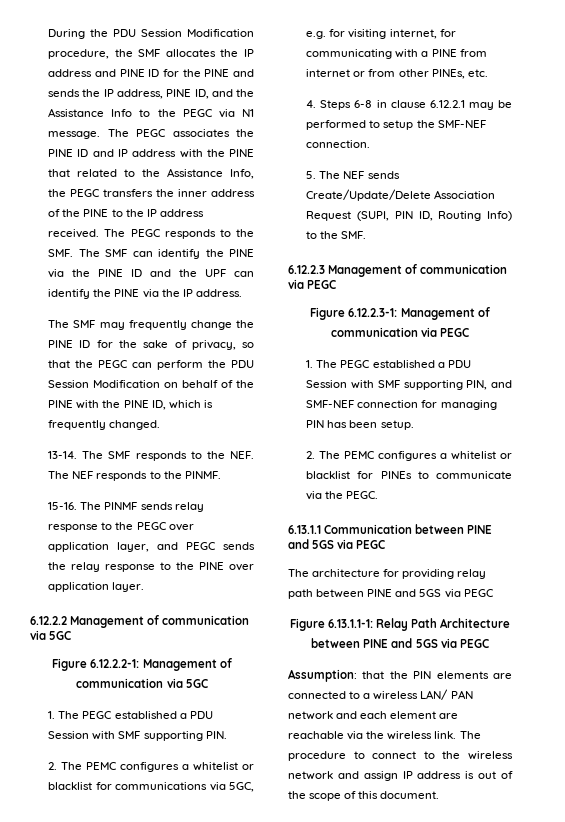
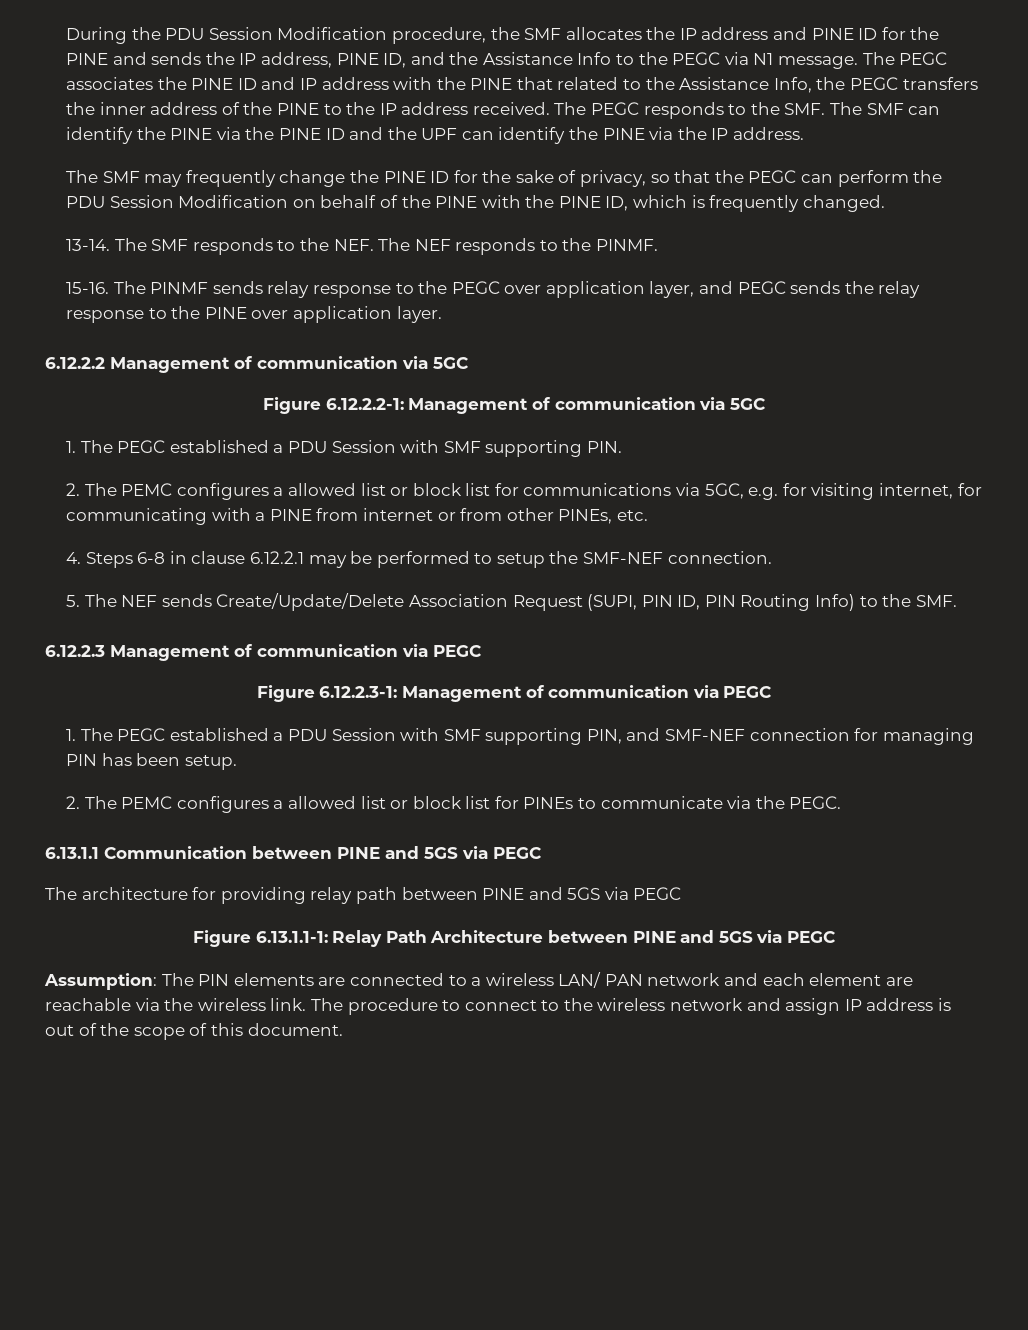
- 2. The PEMC configures a whitelist or blacklist for communications via 5GC, e.g. for visiting internet, for communicating with a PINE from internet or from other PINEs, etc.
+ 2. The PEMC configures a allowed list or block list for communications via 5GC, e.g. for visiting internet, for communicating with a PINE from internet or from other PINEs, etc.
- 5. The NEF sends Create/Update/Delete Association Request (SUPI, PIN ID, Routing Info) to the SMF.
+ 5. The NEF sends Create/Update/Delete Association Request (SUPI, PIN ID, PIN Routing Info) to the SMF.
- 2. The PEMC configures a whitelist or blacklist for PINEs to communicate via the PEGC.
+ 2. The PEMC configures a allowed list or block list for PINEs to communicate via the PEGC.
- Assumption: that the PIN elements are connected to a wireless LAN/ PAN network and each element are reachable via the wireless link.
+ Assumption: The PIN elements are connected to a wireless LAN/ PAN network and each element are reachable via the wireless link.

